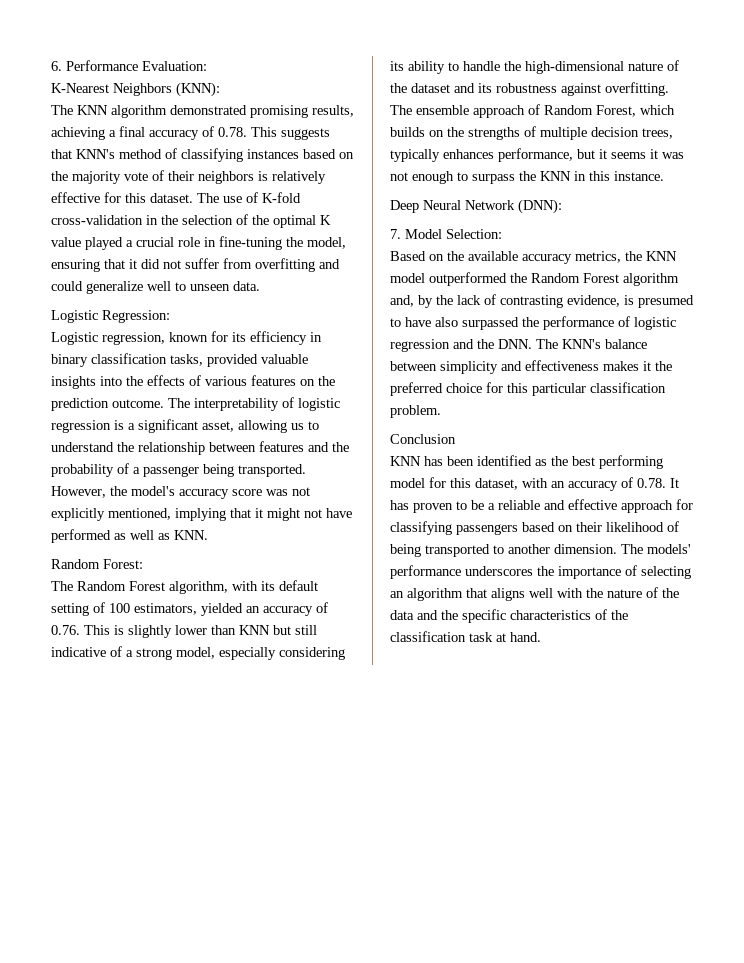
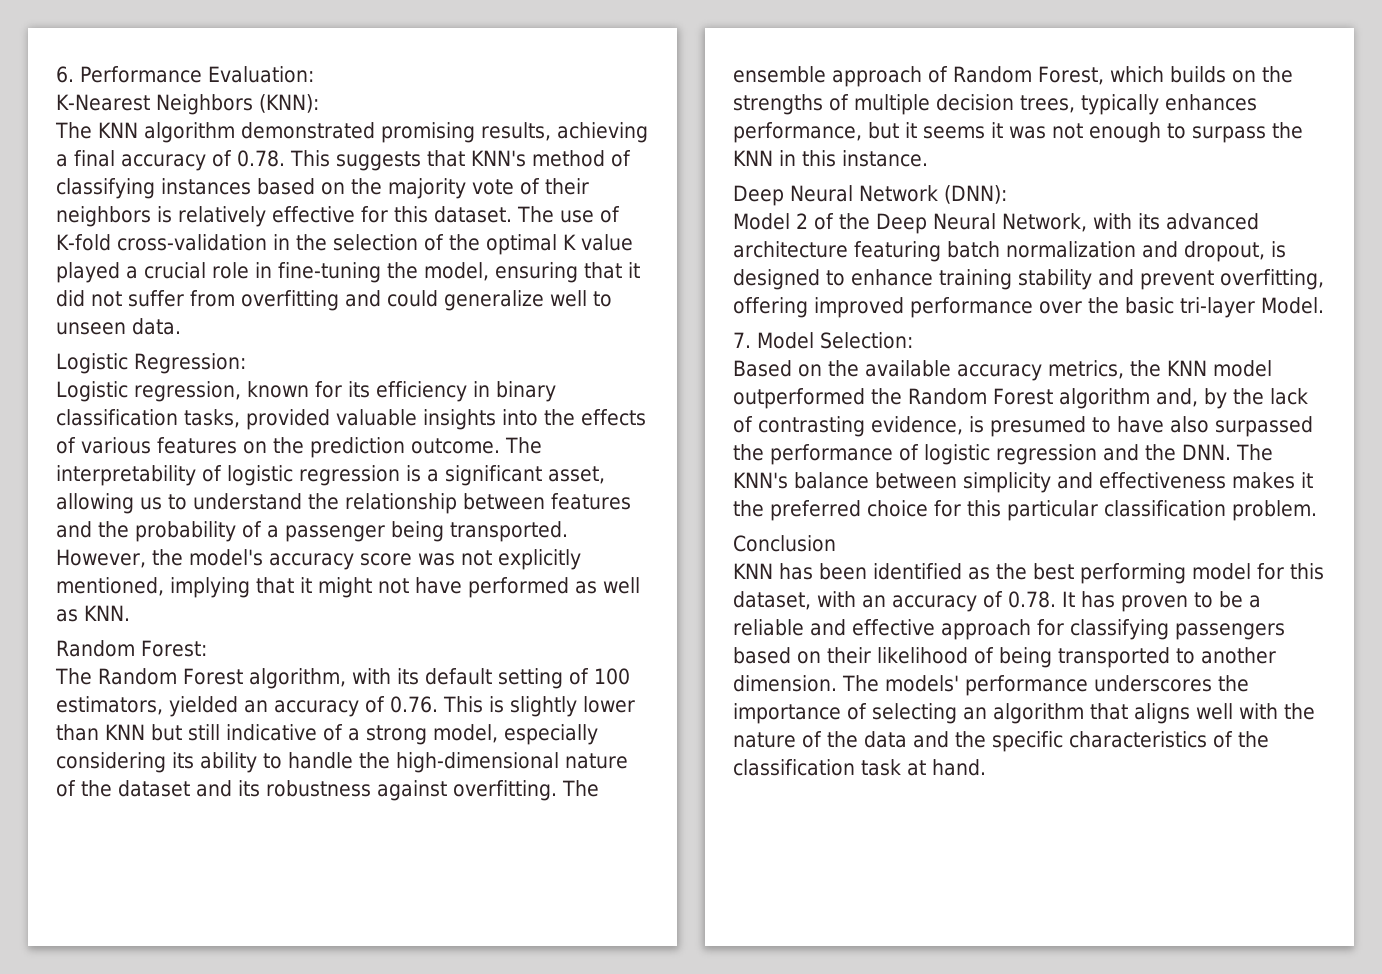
+ Model 2 of the Deep Neural Network, with its advanced architecture featuring batch normalization and dropout, is designed to enhance training stability and prevent overfitting, offering improved performance over the basic tri-layer Model.

